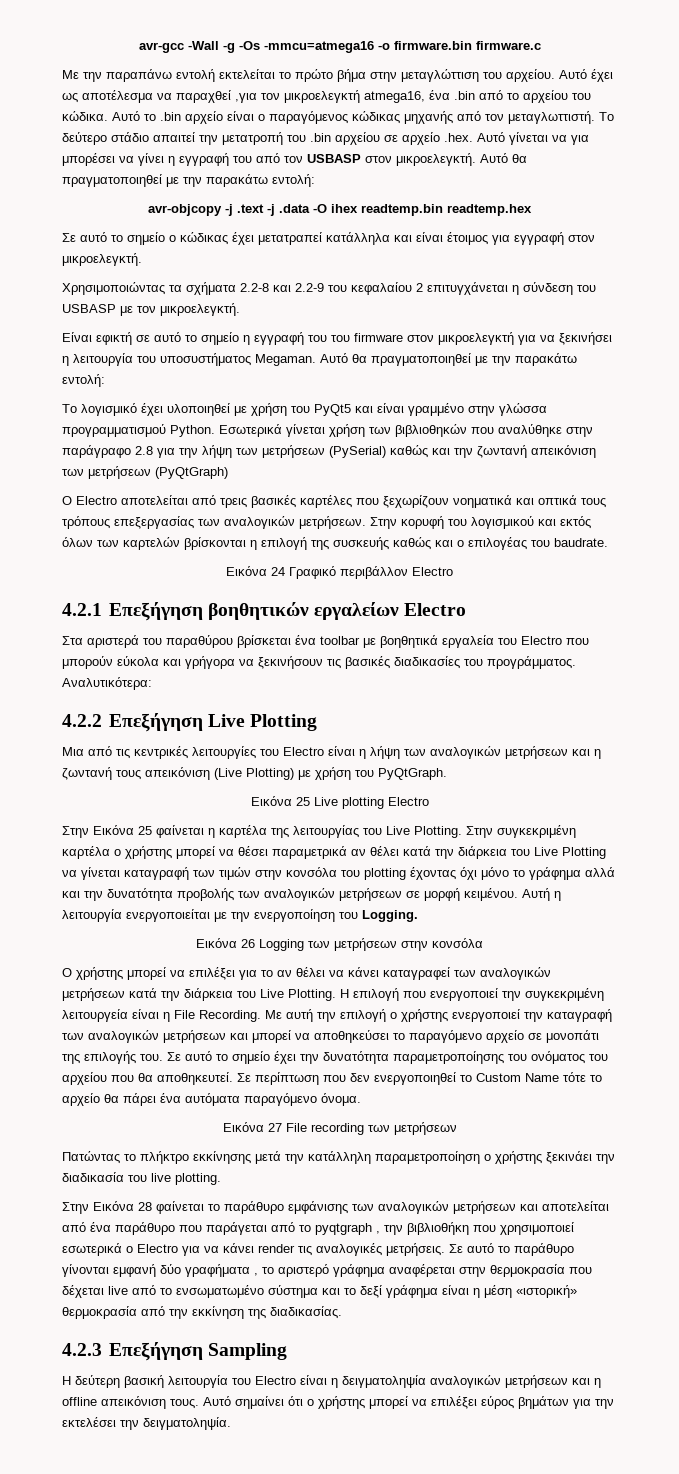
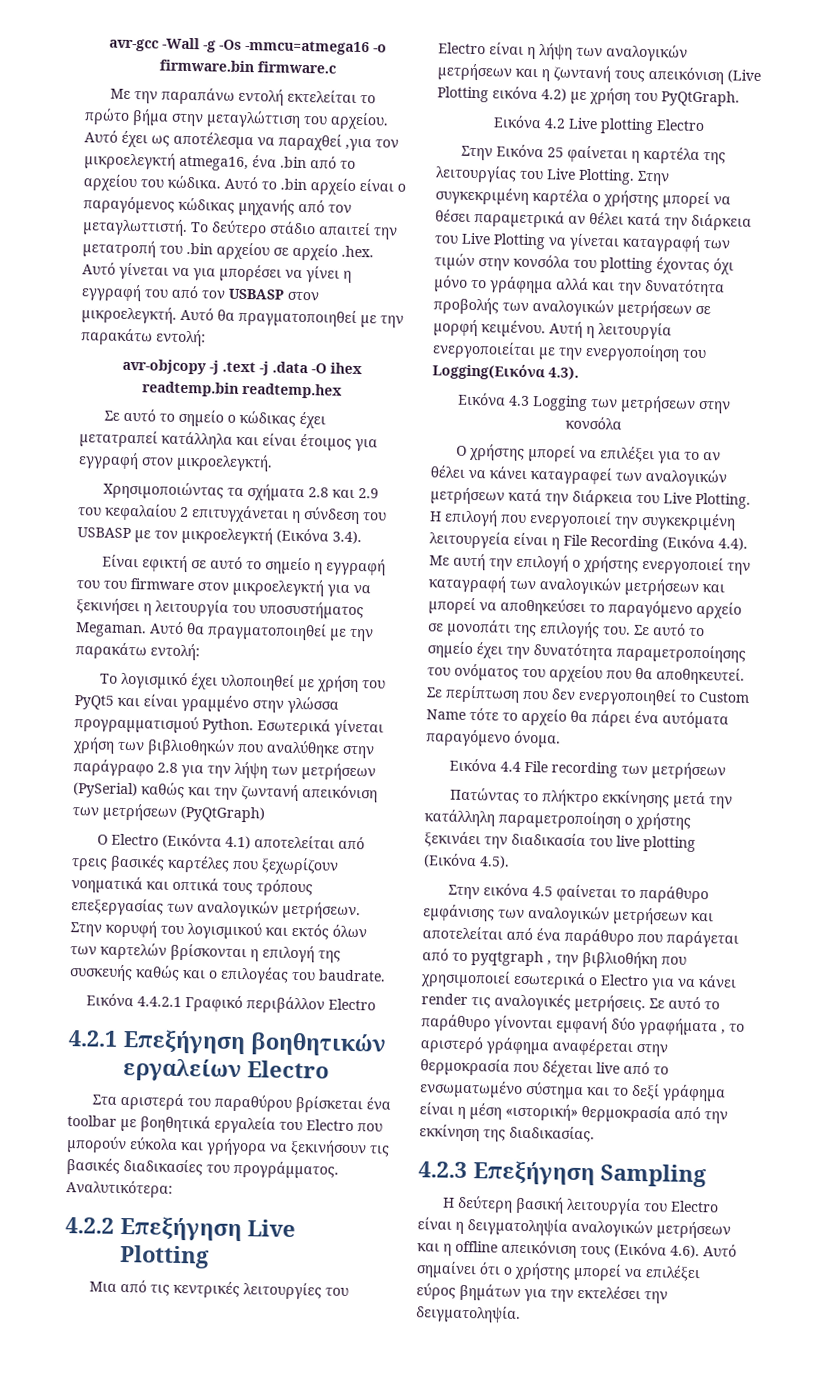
- Χρησιμοποιώντας τα σχήματα 2.2-8 και 2.2-9 του κεφαλαίου 2 επιτυγχάνεται η σύνδεση του USBASP με τον μικροελεγκτή.
+ Χρησιμοποιώντας τα σχήματα 2.8 και 2.9 του κεφαλαίου 2 επιτυγχάνεται η σύνδεση του USBASP με τον μικροελεγκτή (Εικόνα 3.4).
- O Electro αποτελείται από τρεις βασικές καρτέλες που ξεχωρίζουν νοηματικά και οπτικά τους τρόπους επεξεργασίας των αναλογικών μετρήσεων.
+ O Electro (Εικόντα 4.1) αποτελείται από τρεις βασικές καρτέλες που ξεχωρίζουν νοηματικά και οπτικά τους τρόπους επεξεργασίας των αναλογικών μετρήσεων.
- Εικόνα 24 Γραφικό περιβάλλον Electro
+ Εικόνα 4.4.2.1 Γραφικό περιβάλλον Electro
- Μια από τις κεντρικές λειτουργίες του Electro είναι η λήψη των αναλογικών μετρήσεων και η ζωντανή τους απεικόνιση (Live Plotting) με χρήση του PyQtGraph.
+ Μια από τις κεντρικές λειτουργίες του Electro είναι η λήψη των αναλογικών μετρήσεων και η ζωντανή τους απεικόνιση (Live Plotting εικόνα 4.2) με χρήση του PyQtGraph.
- Εικόνα 25 Live plotting Electro
+ Εικόνα 4.2 Live plotting Electro
- Αυτή η λειτουργία ενεργοποιείται με την ενεργοποίηση του Logging.
- Εικόνα 26 Logging των μετρήσεων στην κονσόλα
+ Αυτή η λειτουργία ενεργοποιείται με την ενεργοποίηση του Logging(Εικόνα 4.3).
+ Εικόνα 4.3 Logging των μετρήσεων στην κονσόλα
- Η επιλογή που ενεργοποιεί την συγκεκριμένη λειτουργεία είναι η File Recording. Με αυτή την επιλογή ο χρήστης ενεργοποιεί την καταγραφή των αναλογικών μετρήσεων και μπορεί να αποθηκεύσει το παραγόμενο αρχείο σε μονοπάτι της επιλογής του.
+ Η επιλογή που ενεργοποιεί την συγκεκριμένη λειτουργεία είναι η File Recording (Εικόνα 4.4). Με αυτή την επιλογή ο χρήστης ενεργοποιεί την καταγραφή των αναλογικών μετρήσεων και μπορεί να αποθηκεύσει το παραγόμενο αρχείο σε μονοπάτι της επιλογής του.
- Εικόνα 27 File recording των μετρήσεων
+ Εικόνα 4.4 File recording των μετρήσεων
- Πατώντας το πλήκτρο εκκίνησης μετά την κατάλληλη παραμετροποίηση ο χρήστης ξεκινάει την διαδικασία του live plotting.
- Στην Εικόνα 28 φαίνεται το παράθυρο εμφάνισης των αναλογικών μετρήσεων και αποτελείται από ένα παράθυρο που παράγεται από το pyqtgraph , την βιβλιοθήκη που χρησιμοποιεί εσωτερικά ο Electro για να κάνει render τις αναλογικές μετρήσεις.
+ Πατώντας το πλήκτρο εκκίνησης μετά την κατάλληλη παραμετροποίηση ο χρήστης ξεκινάει την διαδικασία του live plotting (Εικόνα 4.5).
+ Στην εικόνα 4.5 φαίνεται το παράθυρο εμφάνισης των αναλογικών μετρήσεων και αποτελείται από ένα παράθυρο που παράγεται από το pyqtgraph , την βιβλιοθήκη που χρησιμοποιεί εσωτερικά ο Electro για να κάνει render τις αναλογικές μετρήσεις.
- Η δεύτερη βασική λειτουργία του Electro είναι η δειγματοληψία αναλογικών μετρήσεων και η offline απεικόνιση τους. Αυτό σημαίνει ότι ο χρήστης μπορεί να επιλέξει εύρος βημάτων για την εκτελέσει την δειγματοληψία.
+ Η δεύτερη βασική λειτουργία του Electro είναι η δειγματοληψία αναλογικών μετρήσεων και η offline απεικόνιση τους (Εικόνα 4.6). Αυτό σημαίνει ότι ο χρήστης μπορεί να επιλέξει εύρος βημάτων για την εκτελέσει την δειγματοληψία.

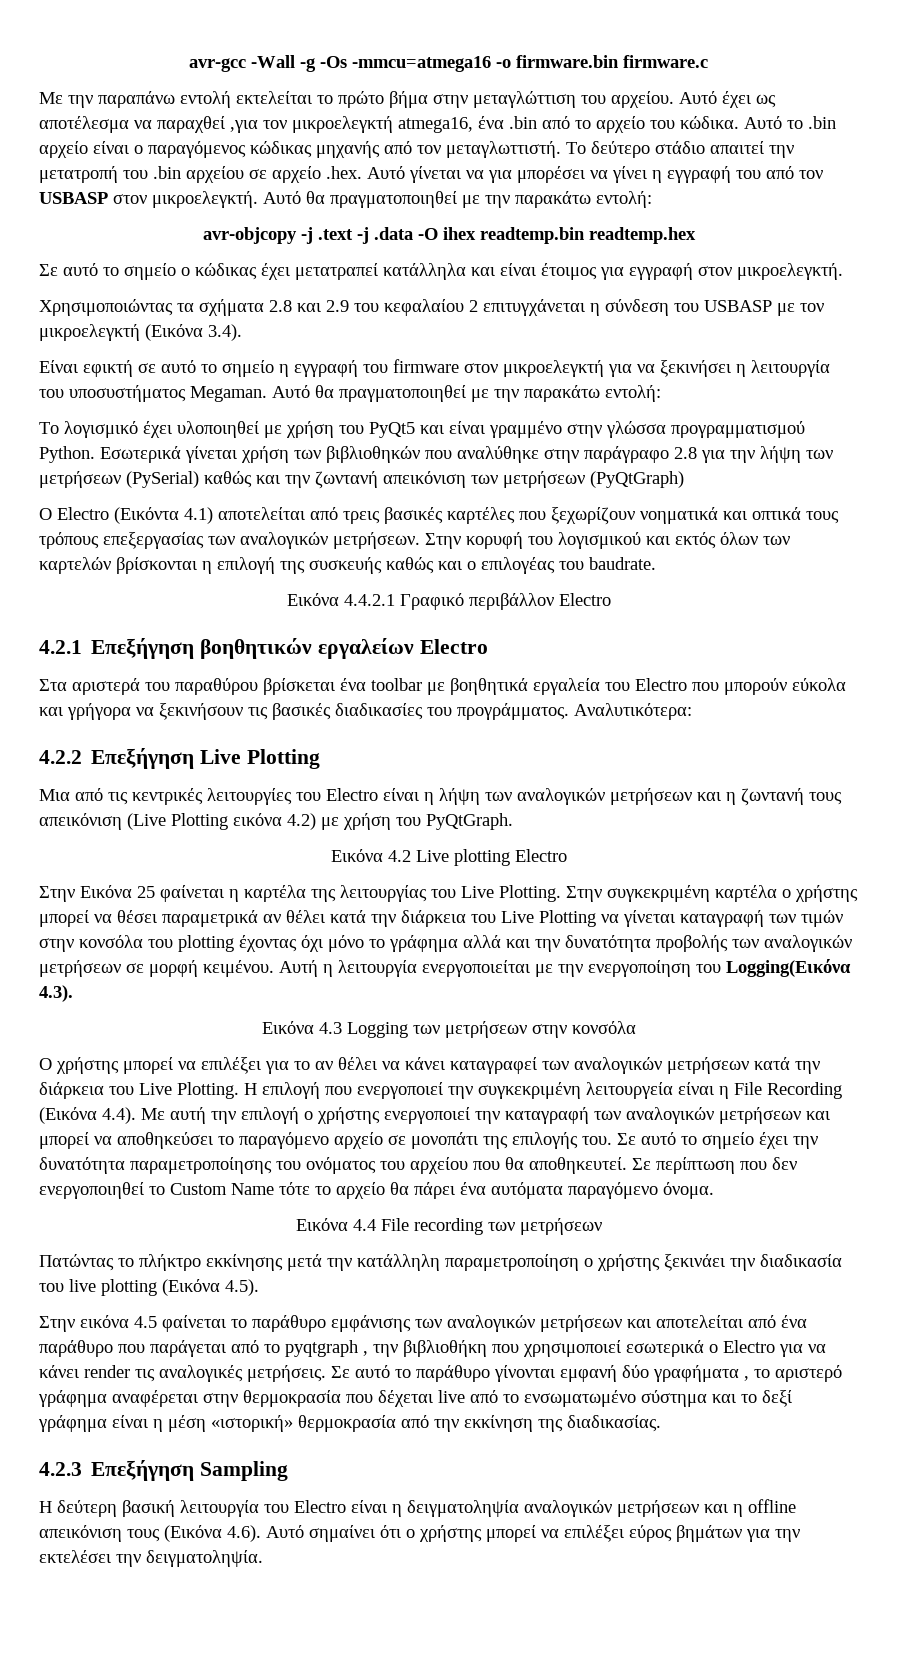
- Αυτό έχει ως αποτέλεσμα να παραχθεί ,για τον μικροελεγκτή atmega16, ένα .bin από το αρχείου του κώδικα.
+ Αυτό έχει ως αποτέλεσμα να παραχθεί ,για τον μικροελεγκτή atmega16, ένα .bin από το αρχείο του κώδικα.
- Είναι εφικτή σε αυτό το σημείο η εγγραφή του του firmware στον μικροελεγκτή για να ξεκινήσει η λειτουργία του υποσυστήματος Megaman.
+ Είναι εφικτή σε αυτό το σημείο η εγγραφή του firmware στον μικροελεγκτή για να ξεκινήσει η λειτουργία του υποσυστήματος Megaman.

